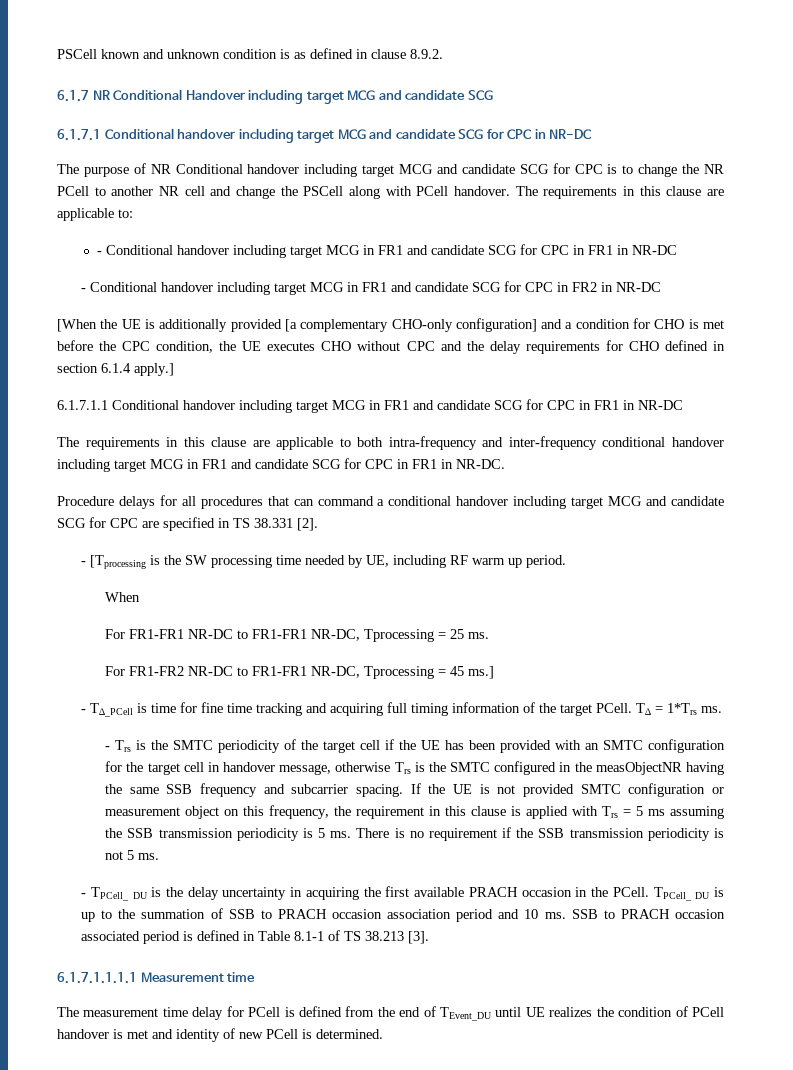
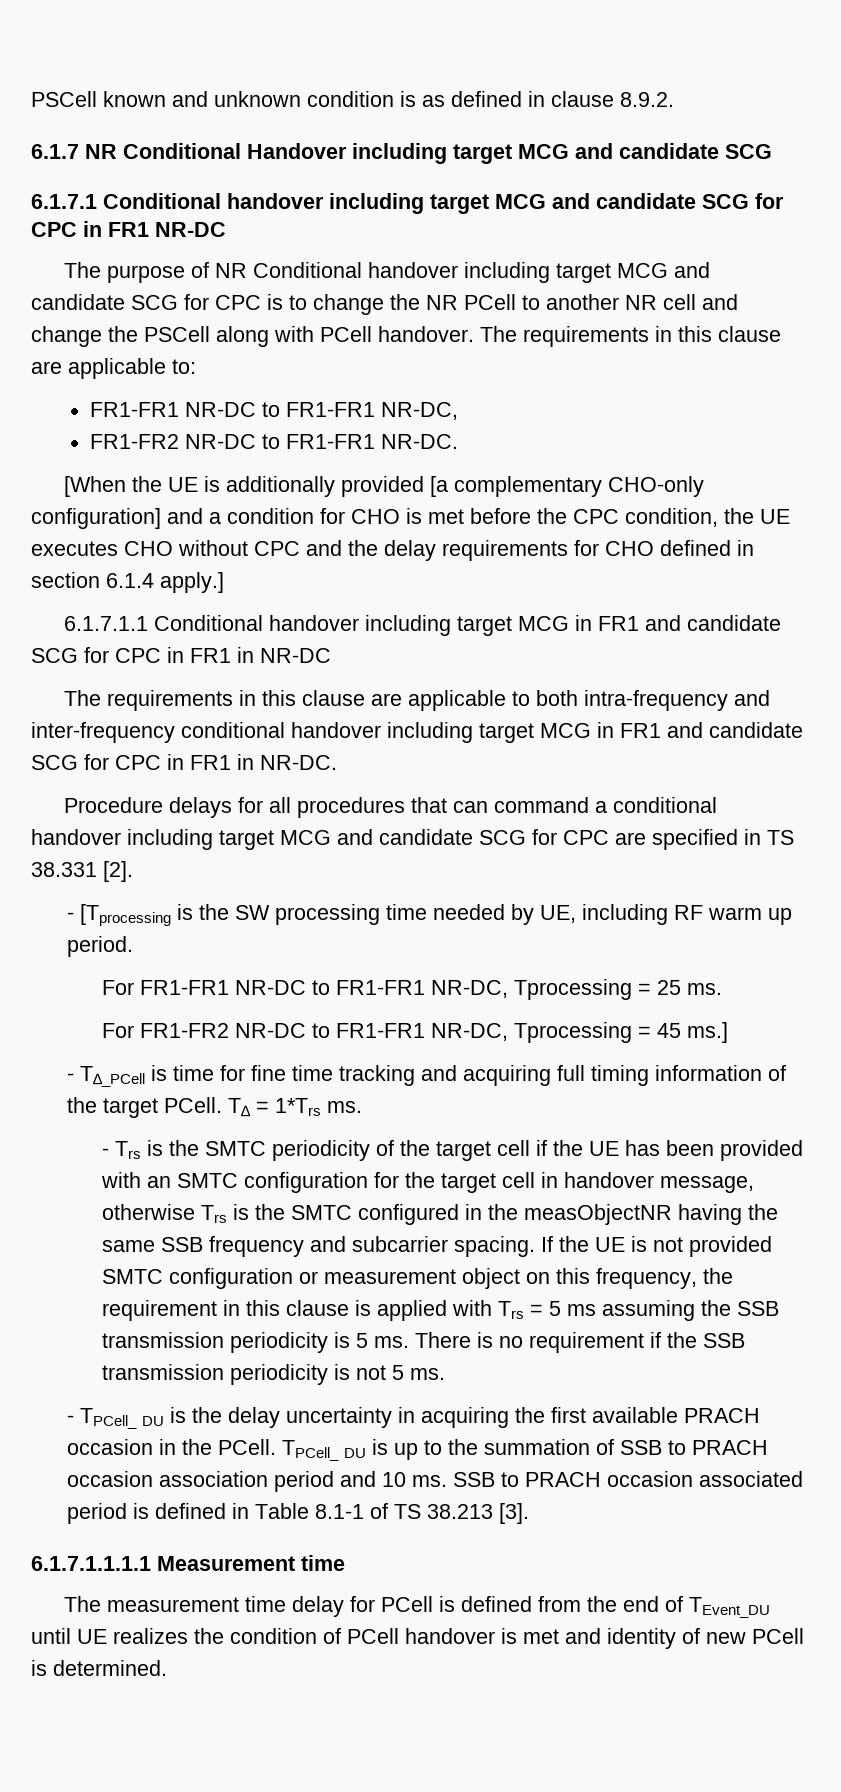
- 6.1.7.1 Conditional handover including target MCG and candidate SCG for CPC in NR-DC
+ 6.1.7.1 Conditional handover including target MCG and candidate SCG for CPC in FR1 NR-DC
  The requirements in this clause are applicable to:
- - Conditional handover including target MCG in FR1 and candidate SCG for CPC in FR1 in NR-DC
- - Conditional handover including target MCG in FR1 and candidate SCG for CPC in FR2 in NR-DC
+ FR1-FR1 NR-DC to FR1-FR1 NR-DC,
+ FR1-FR2 NR-DC to FR1-FR1 NR-DC.
- When

